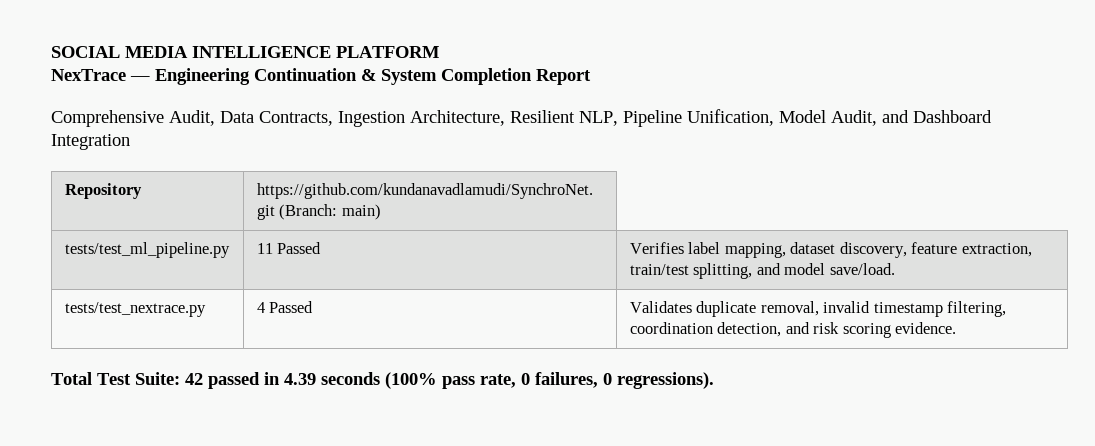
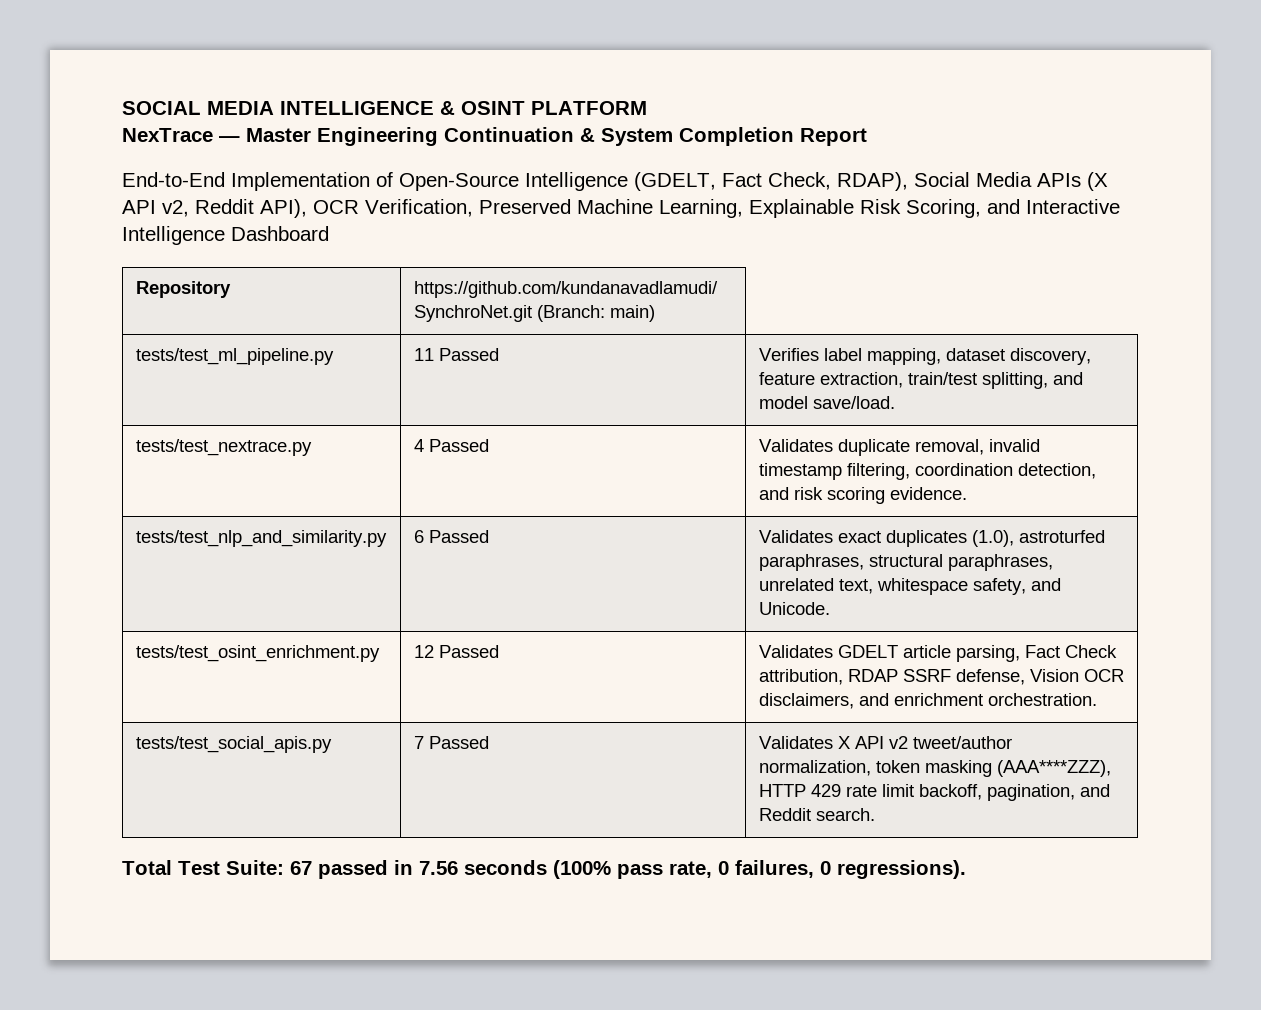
- SOCIAL MEDIA INTELLIGENCE PLATFORM
+ SOCIAL MEDIA INTELLIGENCE & OSINT PLATFORM
- NexTrace — Engineering Continuation & System Completion Report
+ NexTrace — Master Engineering Continuation & System Completion Report
- Comprehensive Audit, Data Contracts, Ingestion Architecture, Resilient NLP, Pipeline Unification, Model Audit, and Dashboard Integration
+ End-to-End Implementation of Open-Source Intelligence (GDELT, Fact Check, RDAP), Social Media APIs (X API v2, Reddit API), OCR Verification, Preserved Machine Learning, Explainable Risk Scoring, and Interactive Intelligence Dashboard
+ tests/test_nlp_and_similarity.py | 6 Passed | Validates exact duplicates (1.0), astroturfed paraphrases, structural paraphrases, unrelated text, whitespace safety, and Unicode.
+ tests/test_osint_enrichment.py | 12 Passed | Validates GDELT article parsing, Fact Check attribution, RDAP SSRF defense, Vision OCR disclaimers, and enrichment orchestration.
+ tests/test_social_apis.py | 7 Passed | Validates X API v2 tweet/author normalization, token masking (AAA****ZZZ), HTTP 429 rate limit backoff, pagination, and Reddit search.
- Total Test Suite: 42 passed in 4.39 seconds (100% pass rate, 0 failures, 0 regressions).
+ Total Test Suite: 67 passed in 7.56 seconds (100% pass rate, 0 failures, 0 regressions).

